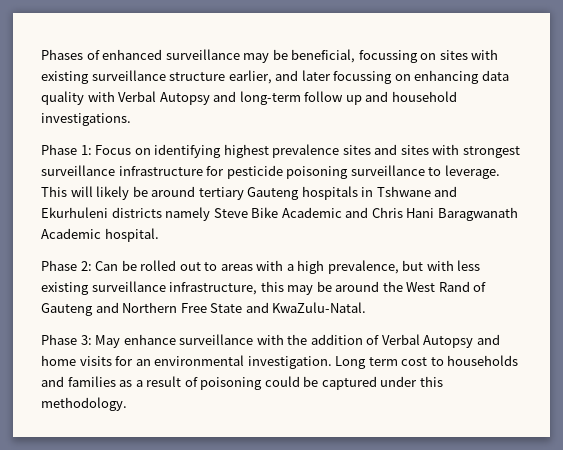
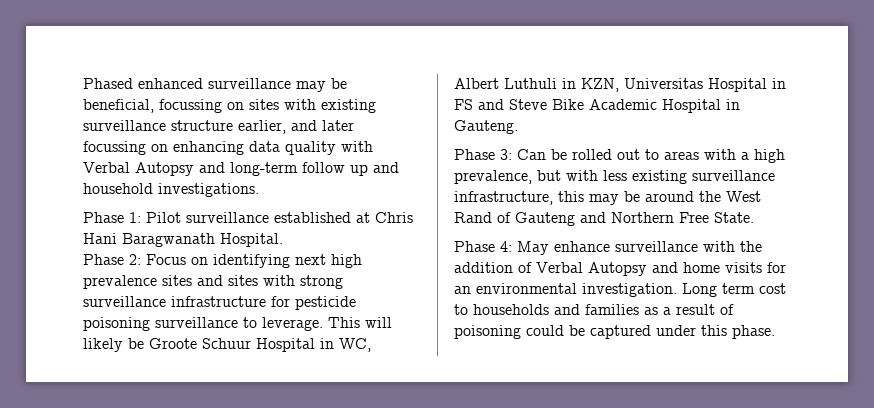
- Phases of enhanced surveillance may be beneficial, focussing on sites with existing surveillance structure earlier, and later focussing on enhancing data quality with Verbal Autopsy and long-term follow up and household investigations.
+ Phased enhanced surveillance may be beneficial, focussing on sites with existing surveillance structure earlier, and later focussing on enhancing data quality with Verbal Autopsy and long-term follow up and household investigations.
- Phase 1: Focus on identifying highest prevalence sites and sites with strongest surveillance infrastructure for pesticide poisoning surveillance to leverage.
+ Phase 1: Pilot surveillance established at Chris Hani Baragwanath Hospital.
+ Phase 2: Focus on identifying next high prevalence sites and sites with strong surveillance infrastructure for pesticide poisoning surveillance to leverage.
- This will likely be around tertiary Gauteng hospitals in Tshwane and Ekurhuleni districts namely Steve Bike Academic and Chris Hani Baragwanath Academic hospital.
- Phase 2: Can be rolled out to areas with a high prevalence, but with less existing surveillance infrastructure, this may be around the West Rand of Gauteng and Northern Free State and KwaZulu-Natal.
- Phase 3: May enhance surveillance with the addition of Verbal Autopsy and home visits for an environmental investigation.
+ This will likely be Groote Schuur Hospital in WC, Albert Luthuli in KZN, Universitas Hospital in FS and Steve Bike Academic Hospital in Gauteng.
+ Phase 3: Can be rolled out to areas with a high prevalence, but with less existing surveillance infrastructure, this may be around the West Rand of Gauteng and Northern Free State.
+ Phase 4: May enhance surveillance with the addition of Verbal Autopsy and home visits for an environmental investigation.
- Long term cost to households and families as a result of poisoning could be captured under this methodology.
+ Long term cost to households and families as a result of poisoning could be captured under this phase.

